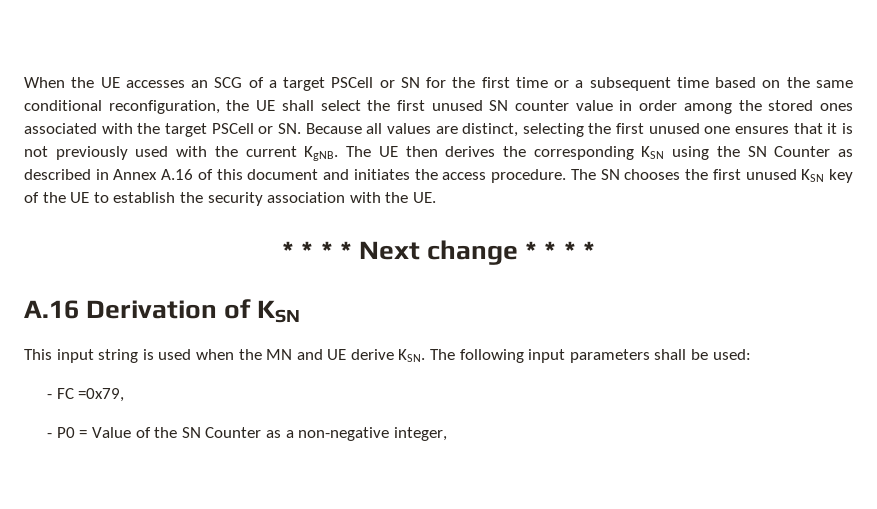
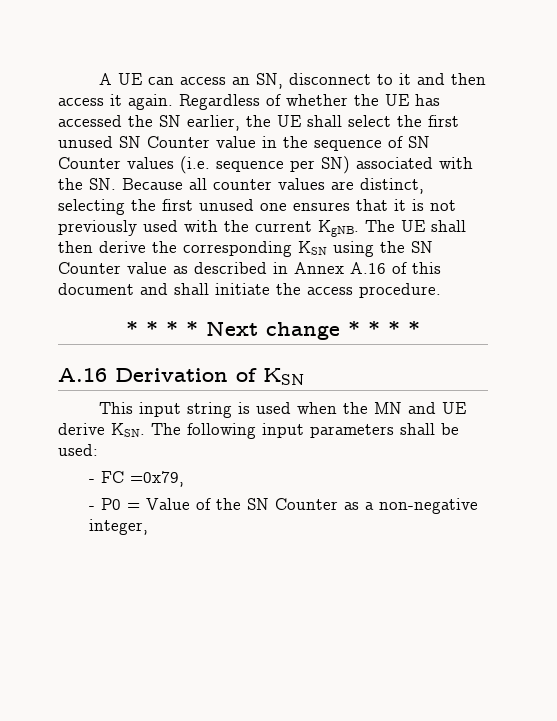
- When the UE accesses an SCG of a target PSCell or SN for the first time or a subsequent time based on the same conditional reconfiguration, the UE shall select the first unused SN counter value in order among the stored ones associated with the target PSCell or SN. Because all values are distinct, selecting the first unused one ensures that it is not previously used with the current KgNB.
+ A UE can access an SN, disconnect to it and then access it again. Regardless of whether the UE has accessed the SN earlier, the UE shall select the first unused SN Counter value in the sequence of SN Counter values (i.e. sequence per SN) associated with the SN. Because all counter values are distinct, selecting the first unused one ensures that it is not previously used with the current KgNB.
- The UE then derives the corresponding KSN using the SN Counter as described in Annex A.16 of this document and initiates the access procedure. The SN chooses the first unused KSN key of the UE to establish the security association with the UE.
+ The UE shall then derive the corresponding KSN using the SN Counter value as described in Annex A.16 of this document and shall initiate the access procedure.

